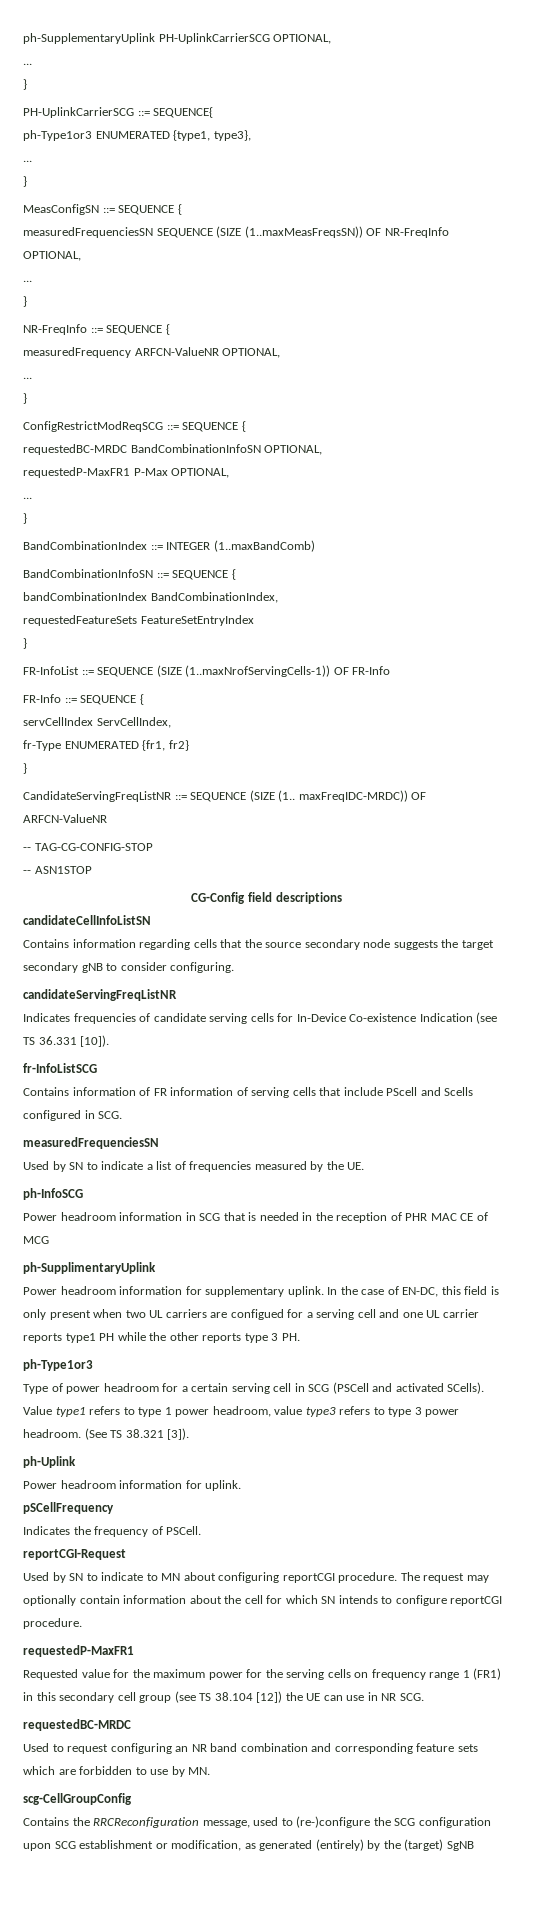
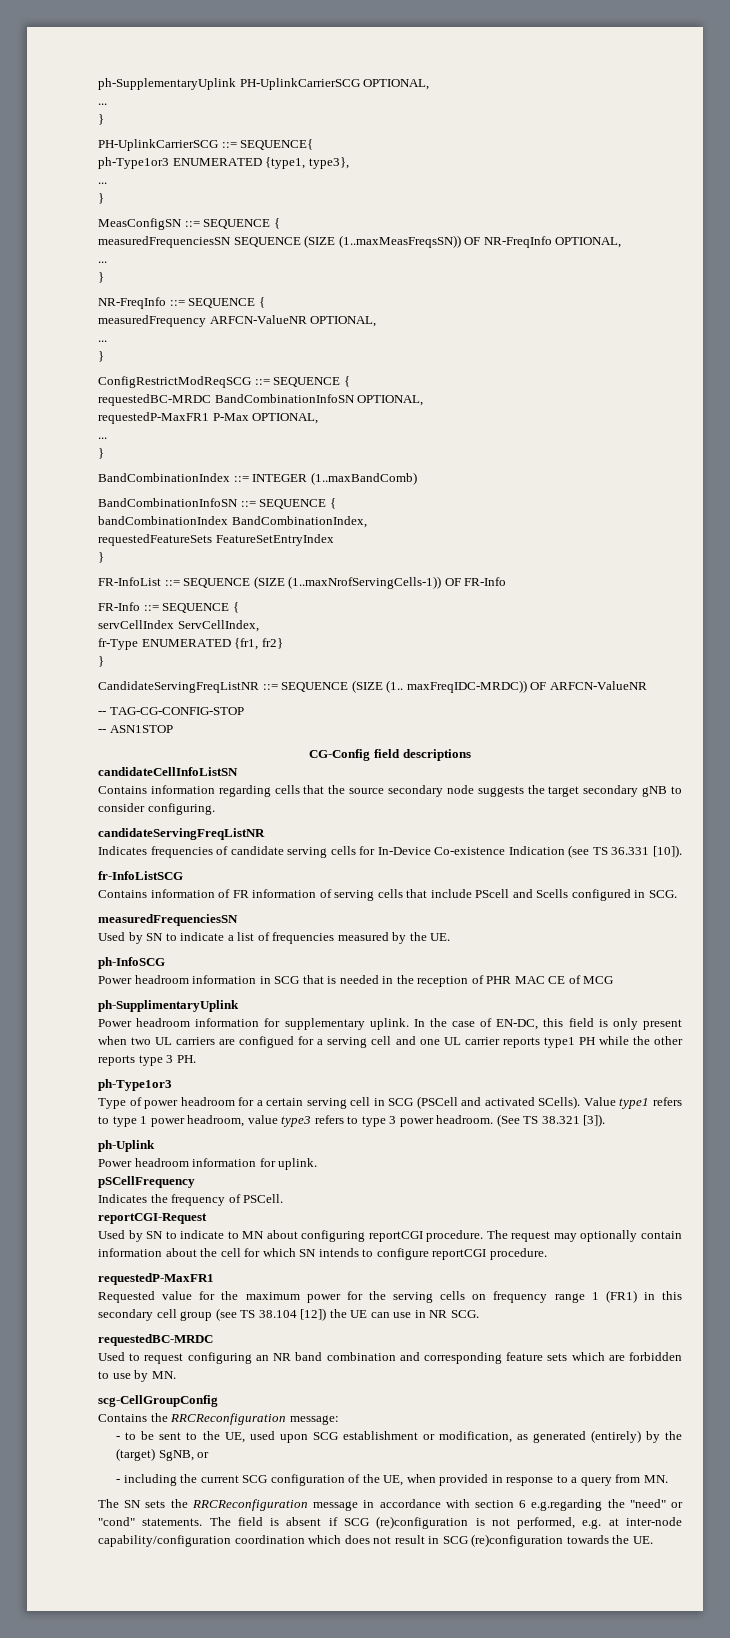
- Contains the RRCReconfiguration message, used to (re-)configure the SCG configuration upon SCG establishment or modification, as generated (entirely) by the (target) SgNB
+ Contains the RRCReconfiguration message:
+ - to be sent to the UE, used upon SCG establishment or modification, as generated (entirely) by the (target) SgNB, or
+ - including the current SCG configuration of the UE, when provided in response to a query from MN.
+ The SN sets the RRCReconfiguration message in accordance with section 6 e.g.regarding the "need" or "cond" statements. The field is absent if SCG (re)configuration is not performed, e.g. at inter-node capability/configuration coordination which does not result in SCG (re)configuration towards the UE.

